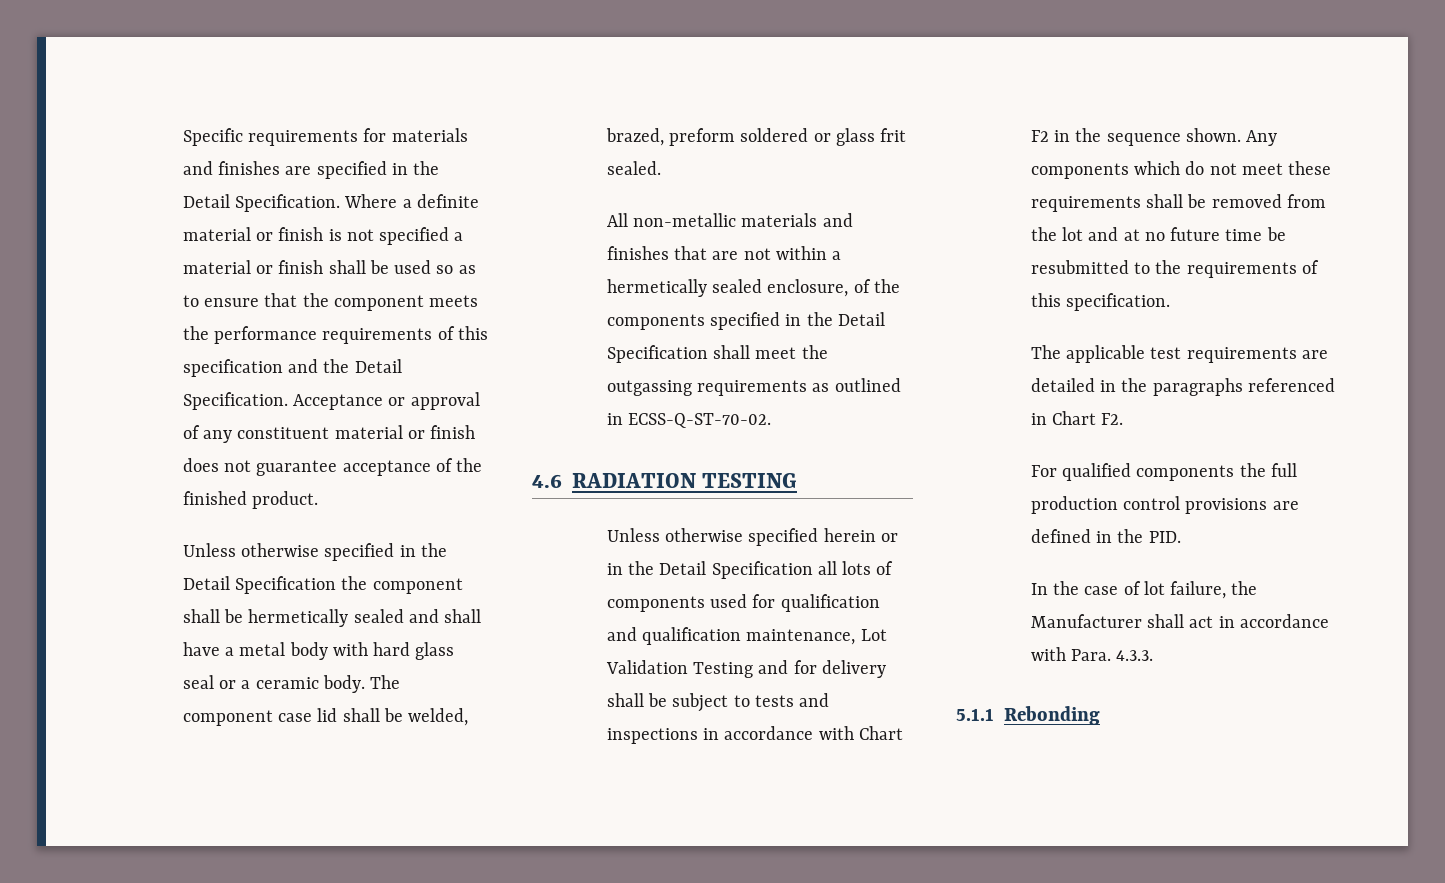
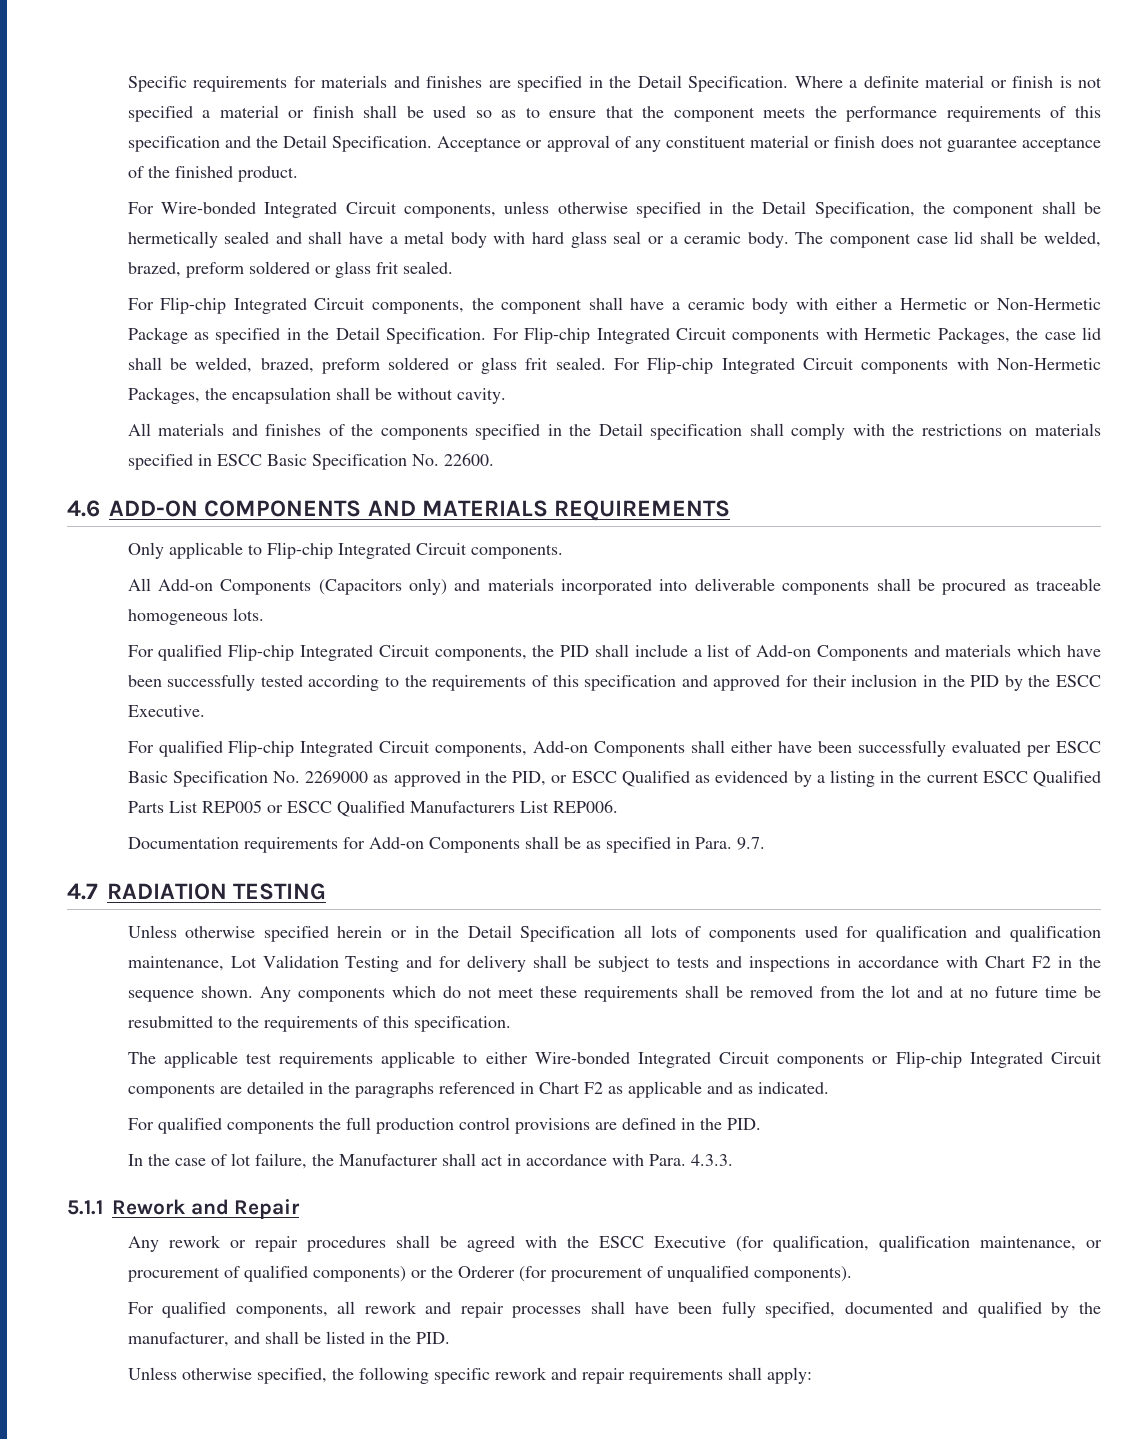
- Unless otherwise specified in the Detail Specification the component shall be hermetically sealed and shall have a metal body with hard glass seal or a ceramic body.
+ For Wire-bonded Integrated Circuit components, unless otherwise specified in the Detail Specification, the component shall be hermetically sealed and shall have a metal body with hard glass seal or a ceramic body.
- All non-metallic materials and finishes that are not within a hermetically sealed enclosure, of the components specified in the Detail Specification shall meet the outgassing requirements as outlined in ECSS-Q-ST-70-02.
- 4.6 RADIATION TESTING
+ For Flip-chip Integrated Circuit components, the component shall have a ceramic body with either a Hermetic or Non-Hermetic Package as specified in the Detail Specification. For Flip-chip Integrated Circuit components with Hermetic Packages, the case lid shall be welded, brazed, preform soldered or glass frit sealed. For Flip-chip Integrated Circuit components with Non-Hermetic Packages, the encapsulation shall be without cavity.
+ All materials and finishes of the components specified in the Detail specification shall comply with the restrictions on materials specified in ESCC Basic Specification No. 22600.
+ 4.6 ADD-ON COMPONENTS AND MATERIALS REQUIREMENTS
+ Only applicable to Flip-chip Integrated Circuit components.
+ All Add-on Components (Capacitors only) and materials incorporated into deliverable components shall be procured as traceable homogeneous lots.
+ For qualified Flip-chip Integrated Circuit components, the PID shall include a list of Add-on Components and materials which have been successfully tested according to the requirements of this specification and approved for their inclusion in the PID by the ESCC Executive.
+ For qualified Flip-chip Integrated Circuit components, Add-on Components shall either have been successfully evaluated per ESCC Basic Specification No. 2269000 as approved in the PID, or ESCC Qualified as evidenced by a listing in the current ESCC Qualified Parts List REP005 or ESCC Qualified Manufacturers List REP006.
+ Documentation requirements for Add-on Components shall be as specified in Para. 9.7.
+ 4.7 RADIATION TESTING
- The applicable test requirements are detailed in the paragraphs referenced in Chart F2.
+ The applicable test requirements applicable to either Wire-bonded Integrated Circuit components or Flip-chip Integrated Circuit components are detailed in the paragraphs referenced in Chart F2 as applicable and as indicated.
- 5.1.1 Rebonding
+ 5.1.1 Rework and Repair
+ Any rework or repair procedures shall be agreed with the ESCC Executive (for qualification, qualification maintenance, or procurement of qualified components) or the Orderer (for procurement of unqualified components).
+ For qualified components, all rework and repair processes shall have been fully specified, documented and qualified by the manufacturer, and shall be listed in the PID.
+ Unless otherwise specified, the following specific rework and repair requirements shall apply:

